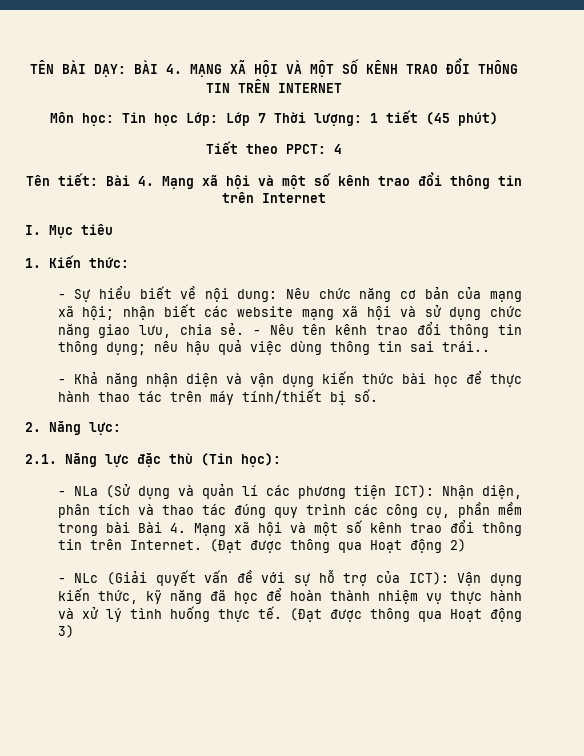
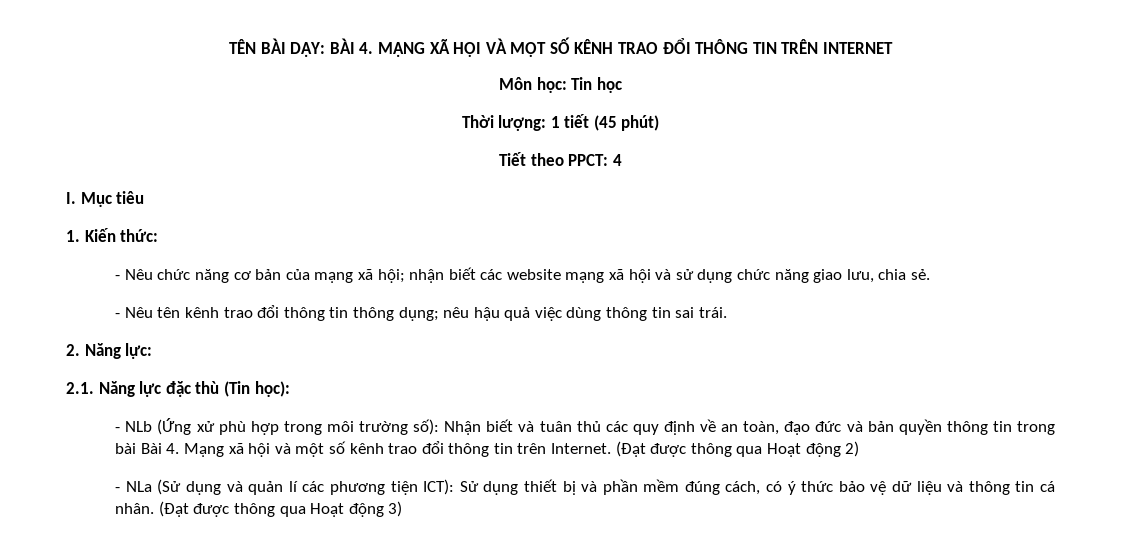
- Môn học: Tin học Lớp: Lớp 7 Thời lượng: 1 tiết (45 phút)
+ Môn học: Tin học
+ Thời lượng: 1 tiết (45 phút)
- Tên tiết: Bài 4. Mạng xã hội và một số kênh trao đổi thông tin trên Internet
- - Sự hiểu biết về nội dung: Nêu chức năng cơ bản của mạng xã hội; nhận biết các website mạng xã hội và sử dụng chức năng giao lưu, chia sẻ. - Nêu tên kênh trao đổi thông tin thông dụng; nêu hậu quả việc dùng thông tin sai trái..
- - Khả năng nhận diện và vận dụng kiến thức bài học để thực hành thao tác trên máy tính/thiết bị số.
+ - Nêu chức năng cơ bản của mạng xã hội; nhận biết các website mạng xã hội và sử dụng chức năng giao lưu, chia sẻ.
+ - Nêu tên kênh trao đổi thông tin thông dụng; nêu hậu quả việc dùng thông tin sai trái.
- - NLa (Sử dụng và quản lí các phương tiện ICT): Nhận diện, phân tích và thao tác đúng quy trình các công cụ, phần mềm trong bài Bài 4. Mạng xã hội và một số kênh trao đổi thông tin trên Internet.
+ - NLb (Ứng xử phù hợp trong môi trường số): Nhận biết và tuân thủ các quy định về an toàn, đạo đức và bản quyền thông tin trong bài Bài 4. Mạng xã hội và một số kênh trao đổi thông tin trên Internet.
- - NLc (Giải quyết vấn đề với sự hỗ trợ của ICT): Vận dụng kiến thức, kỹ năng đã học để hoàn thành nhiệm vụ thực hành và xử lý tình huống thực tế.
+ - NLa (Sử dụng và quản lí các phương tiện ICT): Sử dụng thiết bị và phần mềm đúng cách, có ý thức bảo vệ dữ liệu và thông tin cá nhân.

